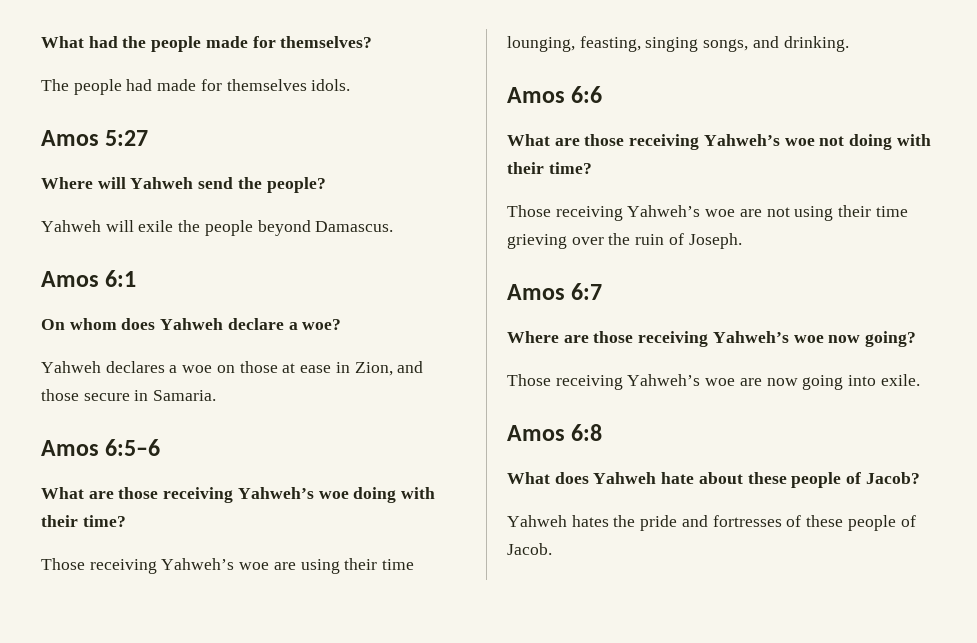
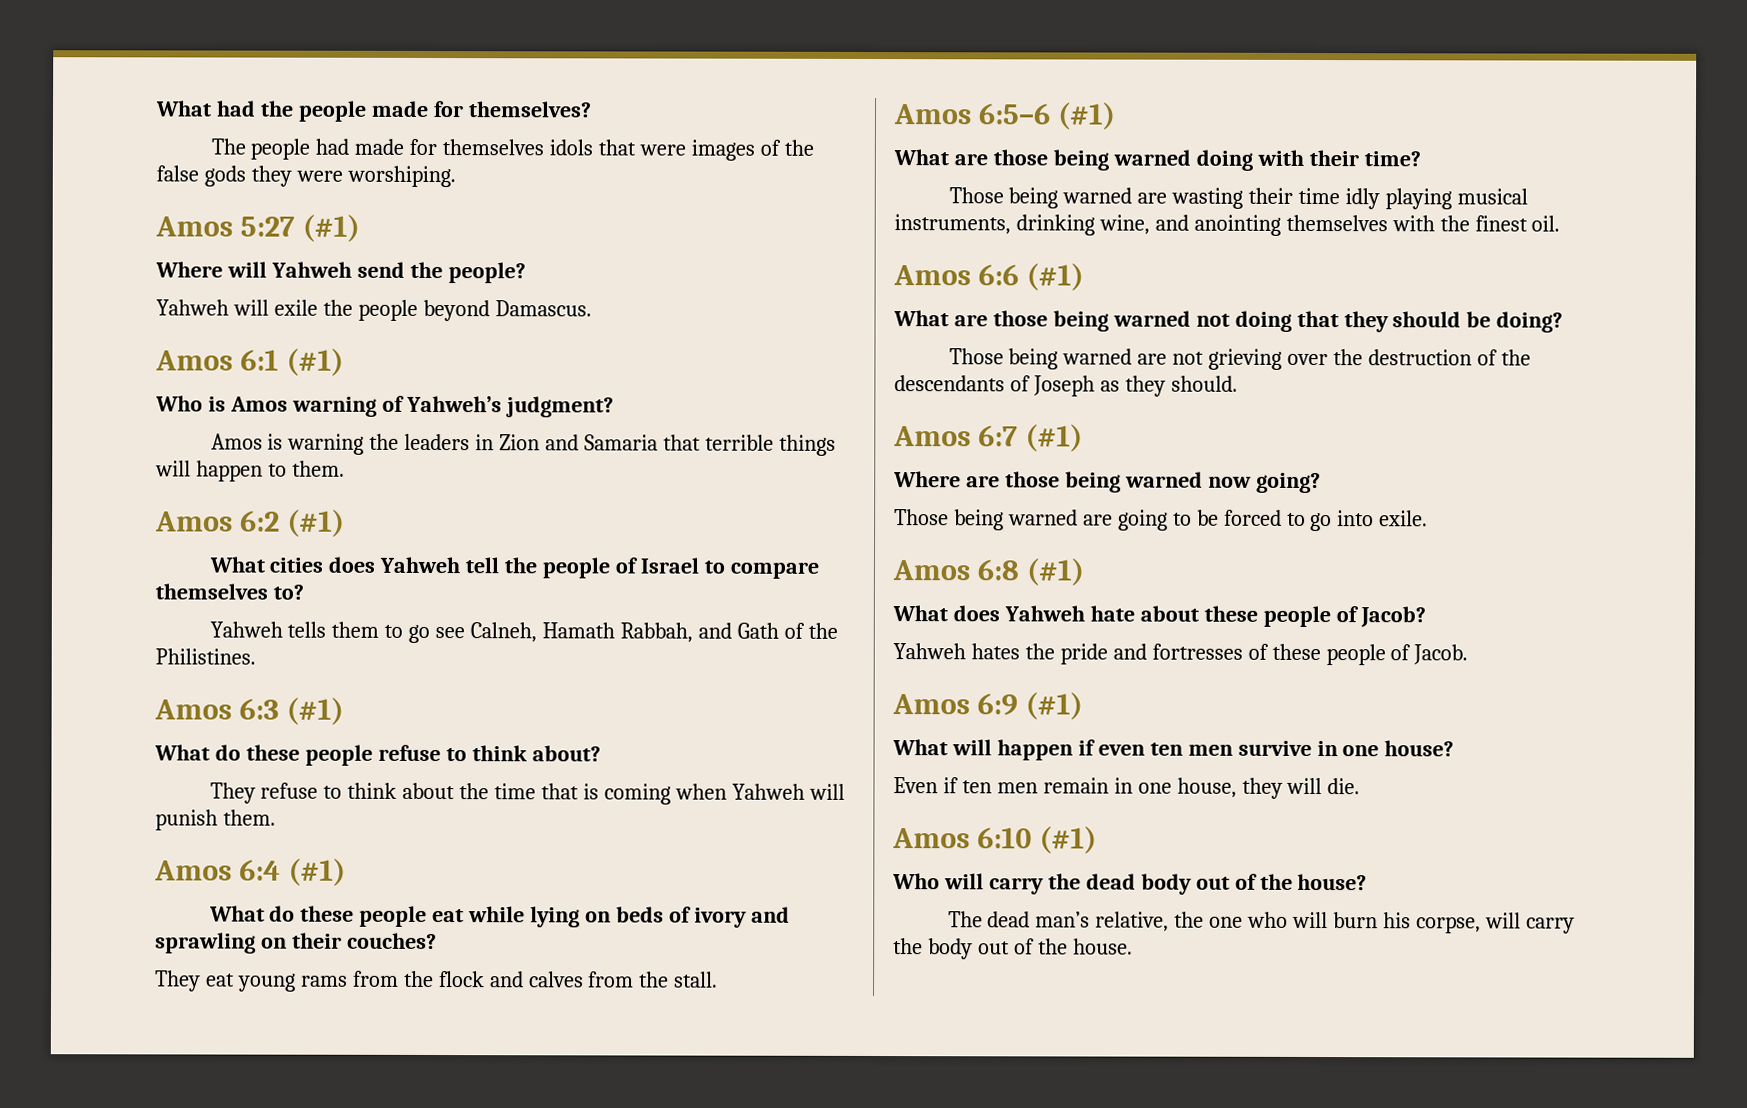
- The people had made for themselves idols.
+ The people had made for themselves idols that were images of the false gods they were worshiping.
- Amos 5:27
+ Amos 5:27 (#1)
- Amos 6:1
- On whom does Yahweh declare a woe?
- Yahweh declares a woe on those at ease in Zion, and those secure in Samaria.
+ Amos 6:1 (#1)
+ Who is Amos warning of Yahweh’s judgment?
+ Amos is warning the leaders in Zion and Samaria that terrible things will happen to them.
+ Amos 6:2 (#1)
+ What cities does Yahweh tell the people of Israel to compare themselves to?
+ Yahweh tells them to go see Calneh, Hamath Rabbah, and Gath of the Philistines.
+ Amos 6:3 (#1)
+ What do these people refuse to think about?
+ They refuse to think about the time that is coming when Yahweh will punish them.
+ Amos 6:4 (#1)
+ What do these people eat while lying on beds of ivory and sprawling on their couches?
+ They eat young rams from the flock and calves from the stall.
- Amos 6:5–6
- What are those receiving Yahweh’s woe doing with their time?
- Those receiving Yahweh’s woe are using their time lounging, feasting, singing songs, and drinking.
+ Amos 6:5–6 (#1)
+ What are those being warned doing with their time?
+ Those being warned are wasting their time idly playing musical instruments, drinking wine, and anointing themselves with the finest oil.
- Amos 6:6
- What are those receiving Yahweh’s woe not doing with their time?
- Those receiving Yahweh’s woe are not using their time grieving over the ruin of Joseph.
+ Amos 6:6 (#1)
+ What are those being warned not doing that they should be doing?
+ Those being warned are not grieving over the destruction of the descendants of Joseph as they should.
- Amos 6:7
+ Amos 6:7 (#1)
- Where are those receiving Yahweh’s woe now going?
+ Where are those being warned now going?
- Those receiving Yahweh’s woe are now going into exile.
+ Those being warned are going to be forced to go into exile.
- Amos 6:8
+ Amos 6:8 (#1)
+ Amos 6:9 (#1)
+ What will happen if even ten men survive in one house?
+ Even if ten men remain in one house, they will die.
+ Amos 6:10 (#1)
+ Who will carry the dead body out of the house?
+ The dead man’s relative, the one who will burn his corpse, will carry the body out of the house.

